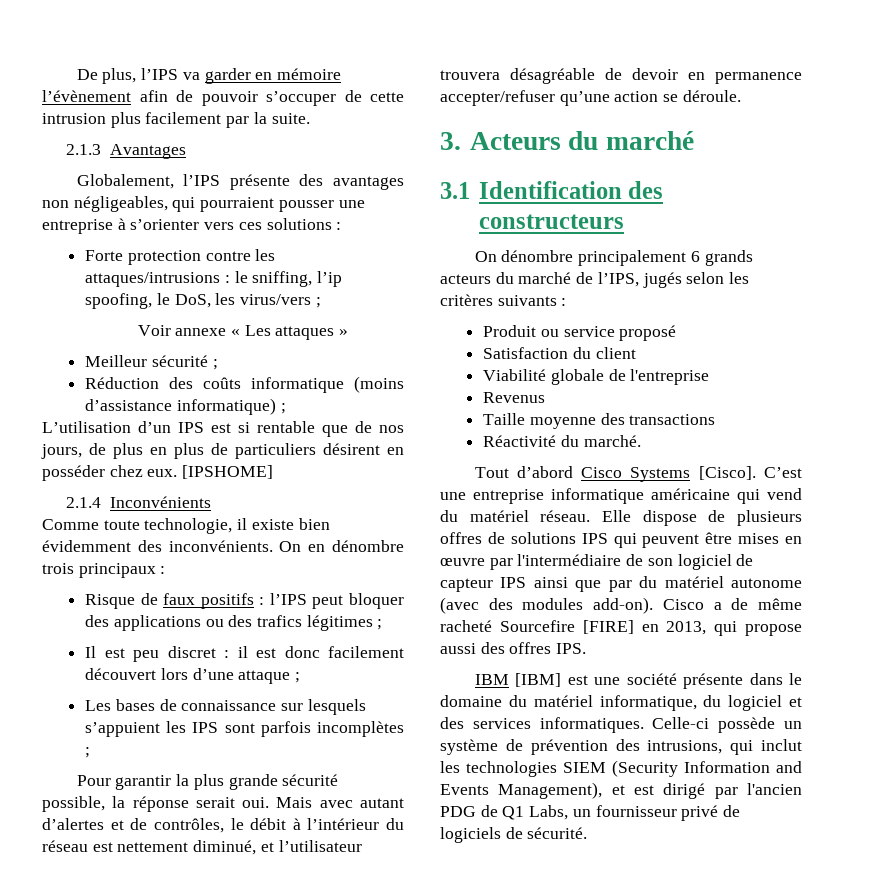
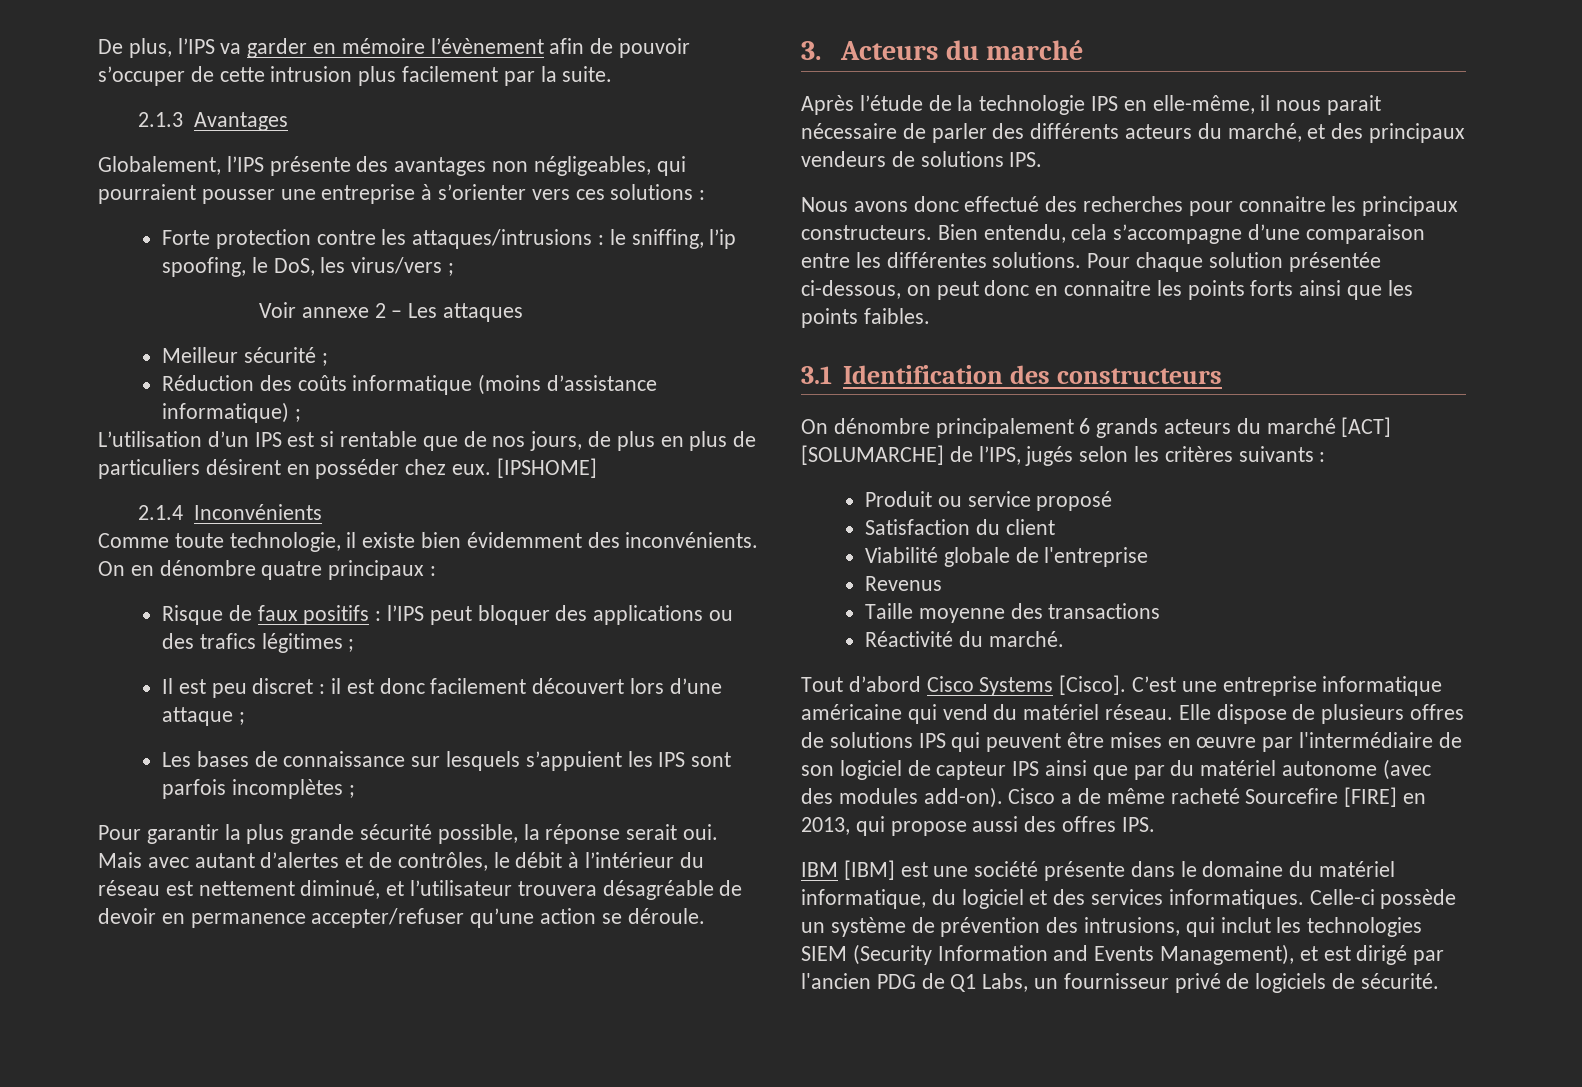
- Voir annexe « Les attaques »
+ Voir annexe 2 – Les attaques
- On en dénombre trois principaux :
+ On en dénombre quatre principaux :
+ Après l’étude de la technologie IPS en elle-même, il nous parait nécessaire de parler des différents acteurs du marché, et des principaux vendeurs de solutions IPS.
+ Nous avons donc effectué des recherches pour connaitre les principaux constructeurs. Bien entendu, cela s’accompagne d’une comparaison entre les différentes solutions. Pour chaque solution présentée ci-dessous, on peut donc en connaitre les points forts ainsi que les points faibles.
- On dénombre principalement 6 grands acteurs du marché de l’IPS, jugés selon les critères suivants :
+ On dénombre principalement 6 grands acteurs du marché [ACT] [SOLUMARCHE] de l’IPS, jugés selon les critères suivants :

